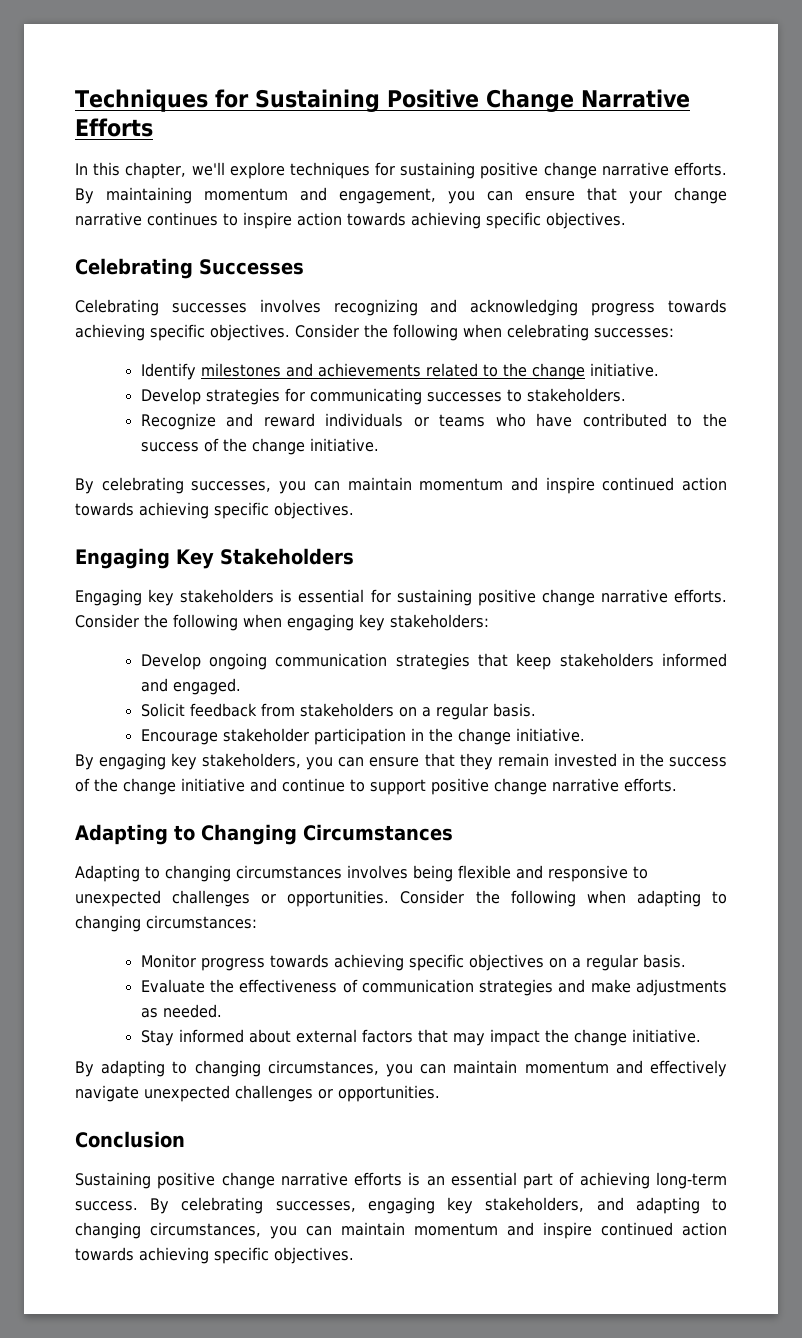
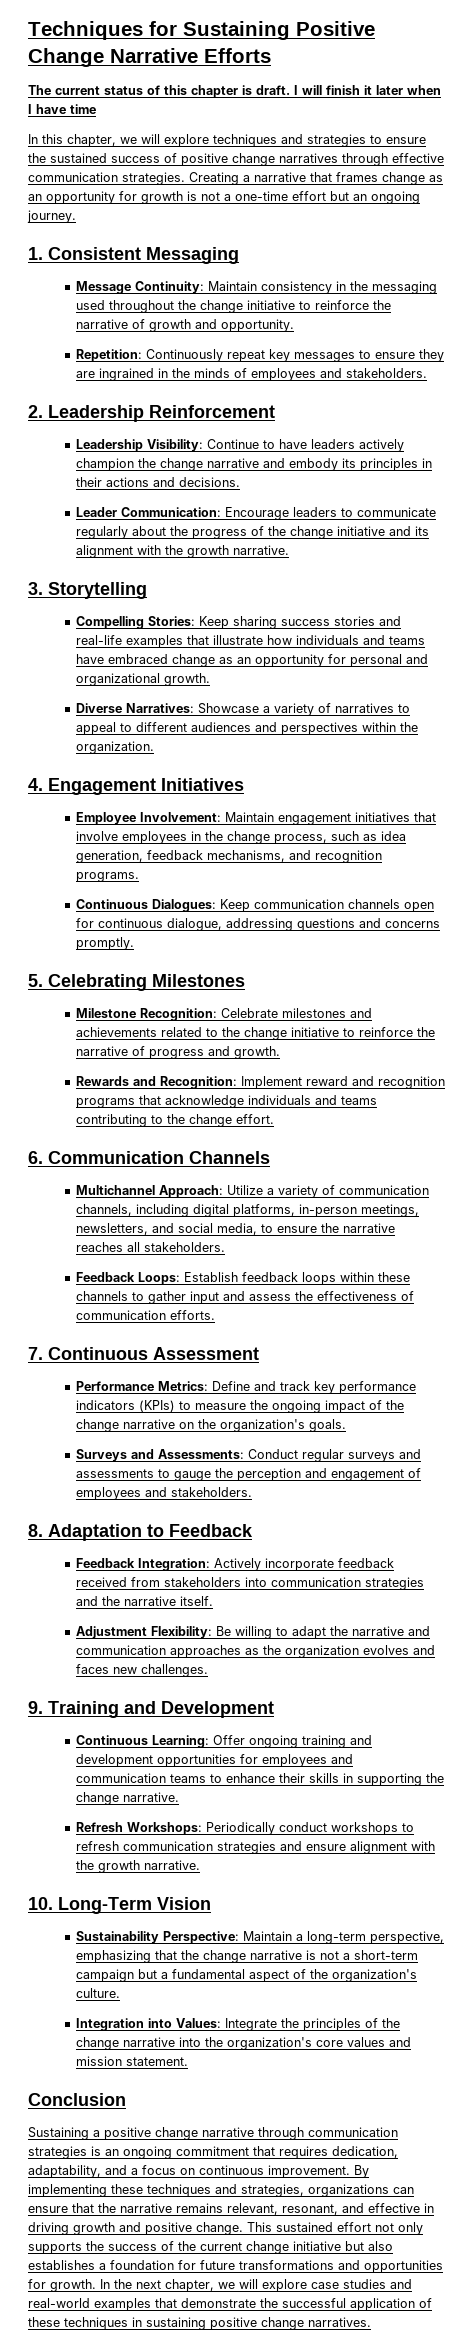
- In this chapter, we'll explore techniques for sustaining positive change narrative efforts. By maintaining momentum and engagement, you can ensure that your change narrative continues to inspire action towards achieving specific objectives.
- Celebrating Successes
- Celebrating successes involves recognizing and acknowledging progress towards achieving specific objectives. Consider the following when celebrating successes:
- Identify milestones and achievements related to the change initiative.
- Develop strategies for communicating successes to stakeholders.
- Recognize and reward individuals or teams who have contributed to the success of the change initiative.
- By celebrating successes, you can maintain momentum and inspire continued action towards achieving specific objectives.
- Engaging Key Stakeholders
- Engaging key stakeholders is essential for sustaining positive change narrative efforts. Consider the following when engaging key stakeholders:
- Develop ongoing communication strategies that keep stakeholders informed and engaged.
- Solicit feedback from stakeholders on a regular basis.
- Encourage stakeholder participation in the change initiative.
- By engaging key stakeholders, you can ensure that they remain invested in the success of the change initiative and continue to support positive change narrative efforts.
- Adapting to Changing Circumstances
- Adapting to changing circumstances involves being flexible and responsive to unexpected challenges or opportunities. Consider the following when adapting to changing circumstances:
- Monitor progress towards achieving specific objectives on a regular basis.
- Evaluate the effectiveness of communication strategies and make adjustments as needed.
- Stay informed about external factors that may impact the change initiative.
- By adapting to changing circumstances, you can maintain momentum and effectively navigate unexpected challenges or opportunities.
+ The current status of this chapter is draft. I will finish it later when I have time
+ In this chapter, we will explore techniques and strategies to ensure the sustained success of positive change narratives through effective communication strategies. Creating a narrative that frames change as an opportunity for growth is not a one-time effort but an ongoing journey.
+ 1. Consistent Messaging
+ Message Continuity: Maintain consistency in the messaging used throughout the change initiative to reinforce the narrative of growth and opportunity.
+ Repetition: Continuously repeat key messages to ensure they are ingrained in the minds of employees and stakeholders.
+ 2. Leadership Reinforcement
+ Leadership Visibility: Continue to have leaders actively champion the change narrative and embody its principles in their actions and decisions.
+ Leader Communication: Encourage leaders to communicate regularly about the progress of the change initiative and its alignment with the growth narrative.
+ 3. Storytelling
+ Compelling Stories: Keep sharing success stories and real-life examples that illustrate how individuals and teams have embraced change as an opportunity for personal and organizational growth.
+ Diverse Narratives: Showcase a variety of narratives to appeal to different audiences and perspectives within the organization.
+ 4. Engagement Initiatives
+ Employee Involvement: Maintain engagement initiatives that involve employees in the change process, such as idea generation, feedback mechanisms, and recognition programs.
+ Continuous Dialogues: Keep communication channels open for continuous dialogue, addressing questions and concerns promptly.
+ 5. Celebrating Milestones
+ Milestone Recognition: Celebrate milestones and achievements related to the change initiative to reinforce the narrative of progress and growth.
+ Rewards and Recognition: Implement reward and recognition programs that acknowledge individuals and teams contributing to the change effort.
+ 6. Communication Channels
+ Multichannel Approach: Utilize a variety of communication channels, including digital platforms, in-person meetings, newsletters, and social media, to ensure the narrative reaches all stakeholders.
+ Feedback Loops: Establish feedback loops within these channels to gather input and assess the effectiveness of communication efforts.
+ 7. Continuous Assessment
+ Performance Metrics: Define and track key performance indicators (KPIs) to measure the ongoing impact of the change narrative on the organization's goals.
+ Surveys and Assessments: Conduct regular surveys and assessments to gauge the perception and engagement of employees and stakeholders.
+ 8. Adaptation to Feedback
+ Feedback Integration: Actively incorporate feedback received from stakeholders into communication strategies and the narrative itself.
+ Adjustment Flexibility: Be willing to adapt the narrative and communication approaches as the organization evolves and faces new challenges.
+ 9. Training and Development
+ Continuous Learning: Offer ongoing training and development opportunities for employees and communication teams to enhance their skills in supporting the change narrative.
+ Refresh Workshops: Periodically conduct workshops to refresh communication strategies and ensure alignment with the growth narrative.
+ 10. Long-Term Vision
+ Sustainability Perspective: Maintain a long-term perspective, emphasizing that the change narrative is not a short-term campaign but a fundamental aspect of the organization's culture.
+ Integration into Values: Integrate the principles of the change narrative into the organization's core values and mission statement.
  Conclusion
- Sustaining positive change narrative efforts is an essential part of achieving long-term success. By celebrating successes, engaging key stakeholders, and adapting to changing circumstances, you can maintain momentum and inspire continued action towards achieving specific objectives.
+ Sustaining a positive change narrative through communication strategies is an ongoing commitment that requires dedication, adaptability, and a focus on continuous improvement. By implementing these techniques and strategies, organizations can ensure that the narrative remains relevant, resonant, and effective in driving growth and positive change. This sustained effort not only supports the success of the current change initiative but also establishes a foundation for future transformations and opportunities for growth. In the next chapter, we will explore case studies and real-world examples that demonstrate the successful application of these techniques in sustaining positive change narratives.

